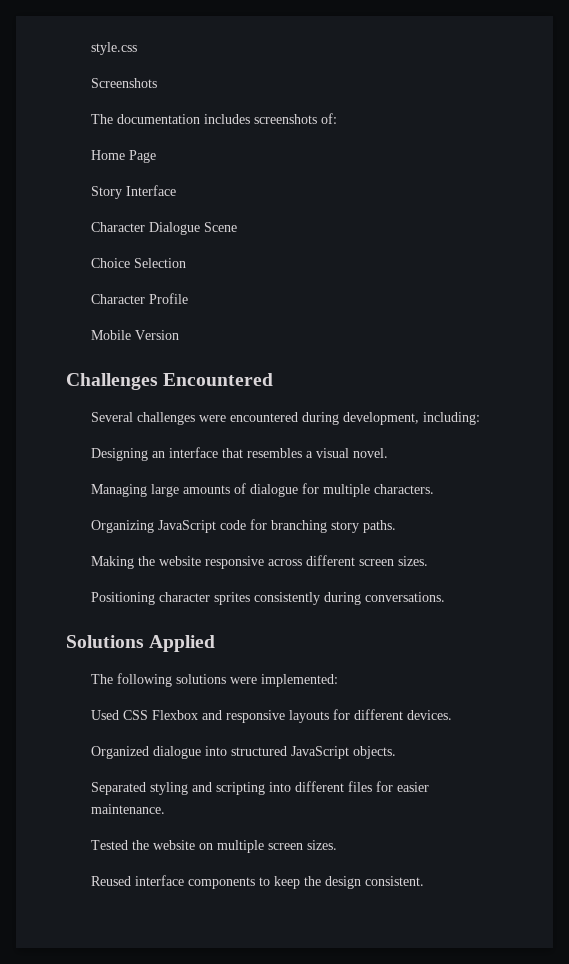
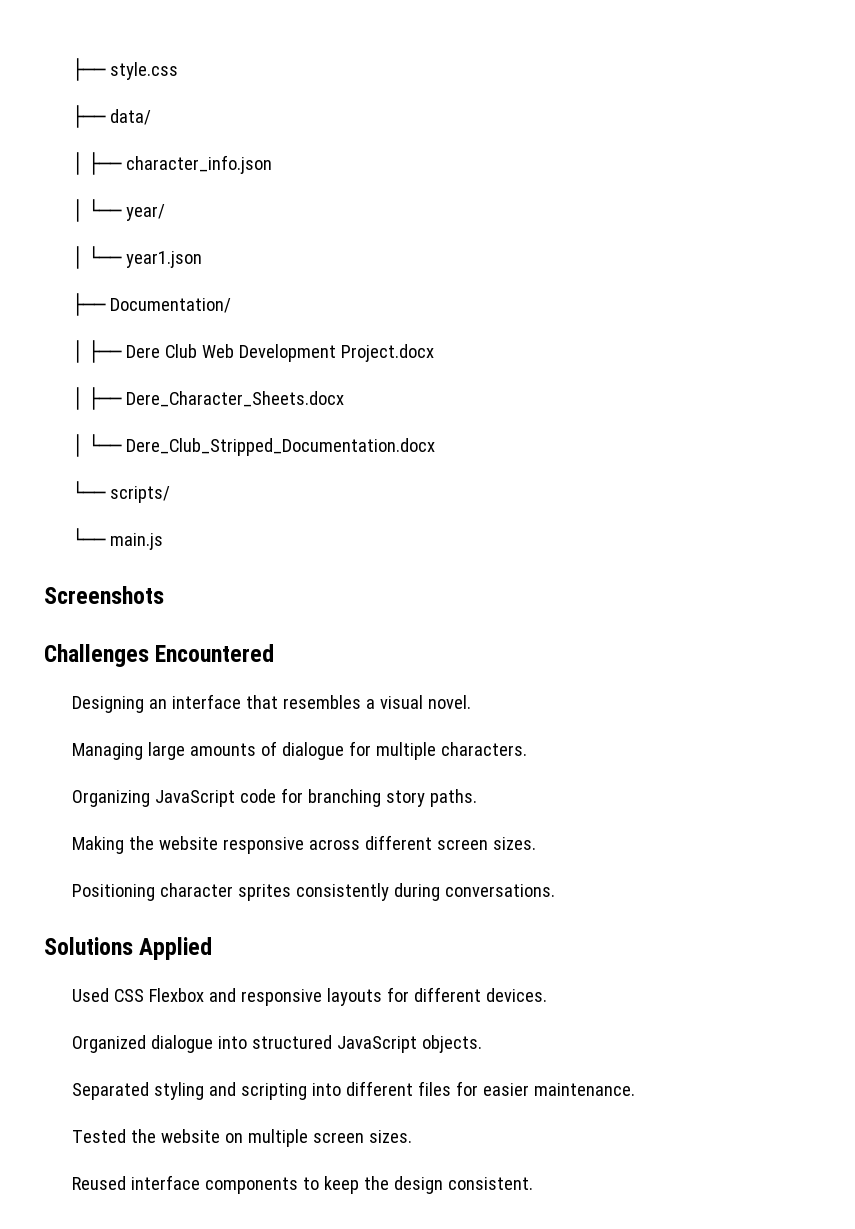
- style.css
+ ├── style.css
+ ├── data/
+ │ ├── character_info.json
+ │ └── year/
+ │ └── year1.json
+ ├── Documentation/
+ │ ├── Dere Club Web Development Project.docx
+ │ ├── Dere_Character_Sheets.docx
+ │ └── Dere_Club_Stripped_Documentation.docx
+ └── scripts/
+ └── main.js
  Screenshots
- The documentation includes screenshots of:
- Home Page
- Story Interface
- Character Dialogue Scene
- Choice Selection
- Character Profile
- Mobile Version
  Challenges Encountered
- Several challenges were encountered during development, including:
- The following solutions were implemented:

